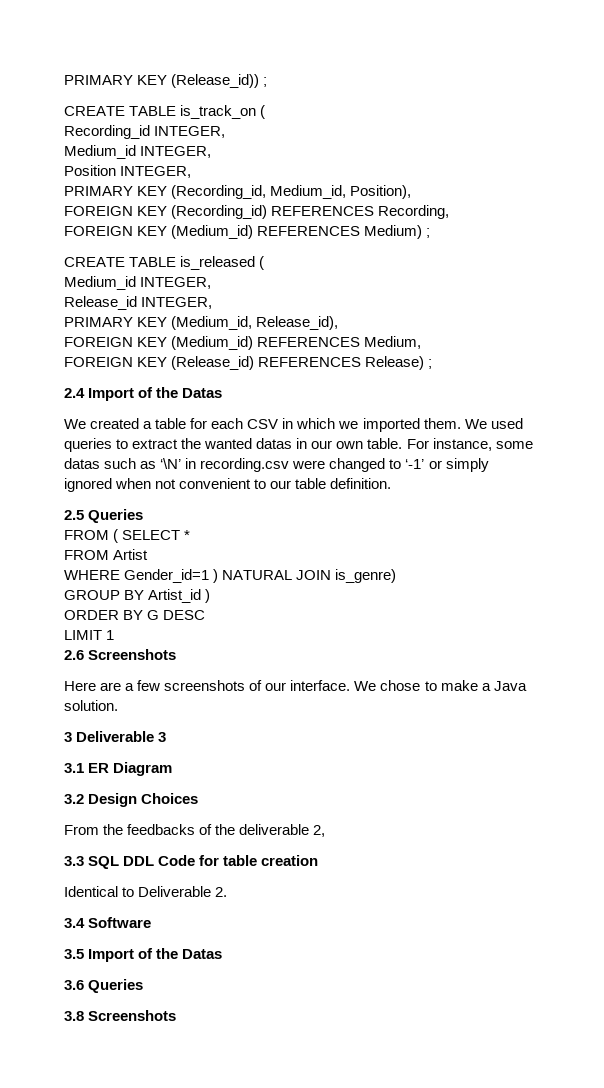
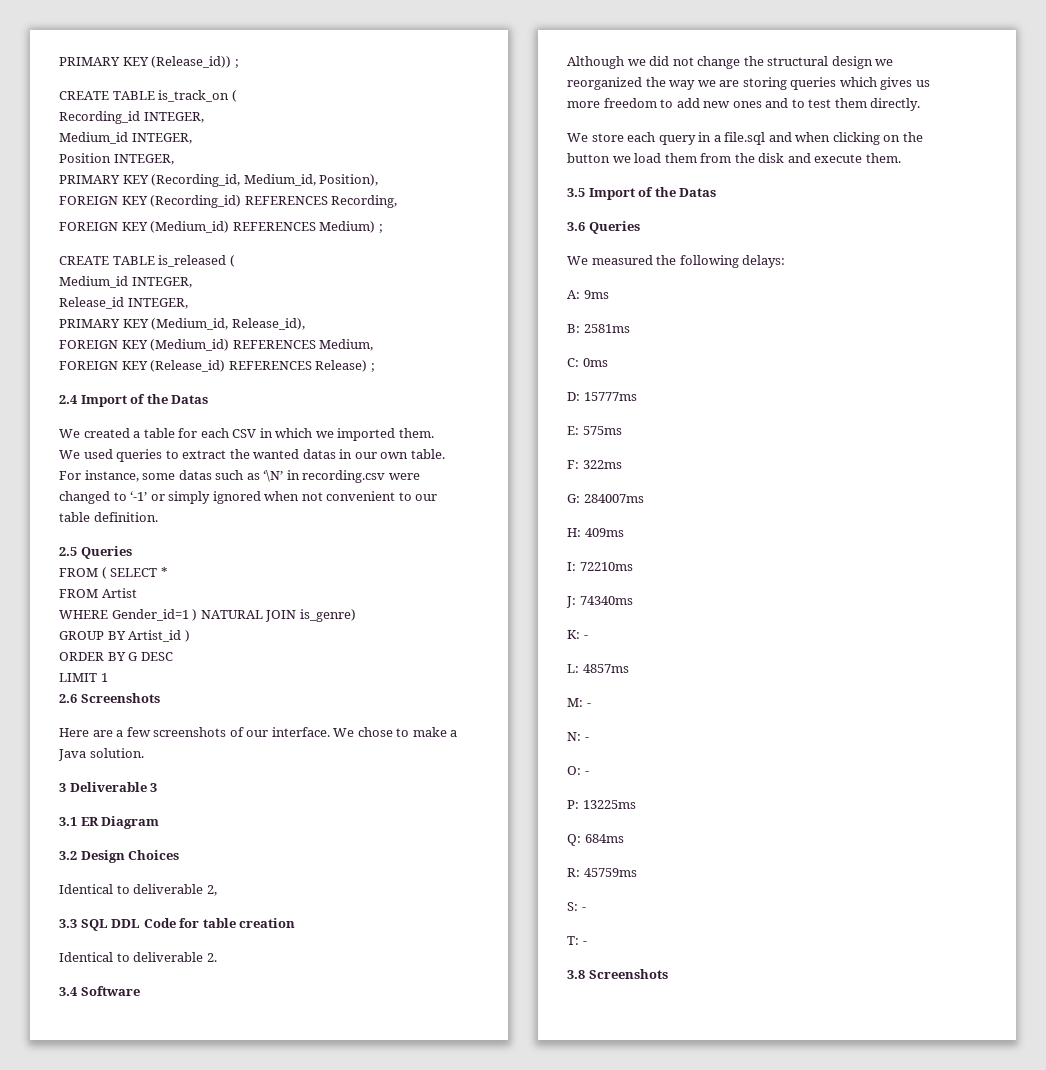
- From the feedbacks of the deliverable 2,
+ Identical to deliverable 2,
- Identical to Deliverable 2.
+ Identical to deliverable 2.
+ Although we did not change the structural design we reorganized the way we are storing queries which gives us more freedom to add new ones and to test them directly.
+ We store each query in a file.sql and when clicking on the button we load them from the disk and execute them.
+ We measured the following delays:
+ A: 9ms
+ B: 2581ms
+ C: 0ms
+ D: 15777ms
+ E: 575ms
+ F: 322ms
+ G: 284007ms
+ H: 409ms
+ I: 72210ms
+ J: 74340ms
+ K: -
+ L: 4857ms
+ M: -
+ N: -
+ O: -
+ P: 13225ms
+ Q: 684ms
+ R: 45759ms
+ S: -
+ T: -

